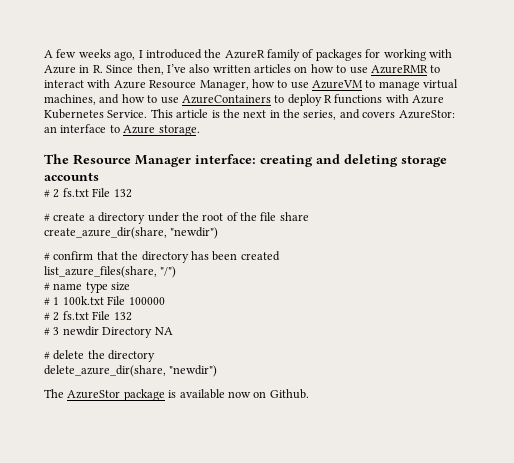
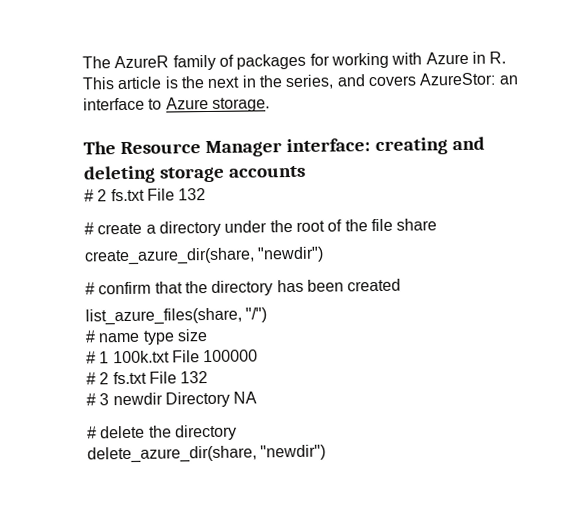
- A few weeks ago, I introduced the AzureR family of packages for working with Azure in R. Since then, I’ve also written articles on how to use AzureRMR to interact with Azure Resource Manager, how to use AzureVM to manage virtual machines, and how to use AzureContainers to deploy R functions with Azure Kubernetes Service. This article is the next in the series, and covers AzureStor: an interface to Azure storage.
+ The AzureR family of packages for working with Azure in R. This article is the next in the series, and covers AzureStor: an interface to Azure storage.
- The AzureStor package is available now on Github.

